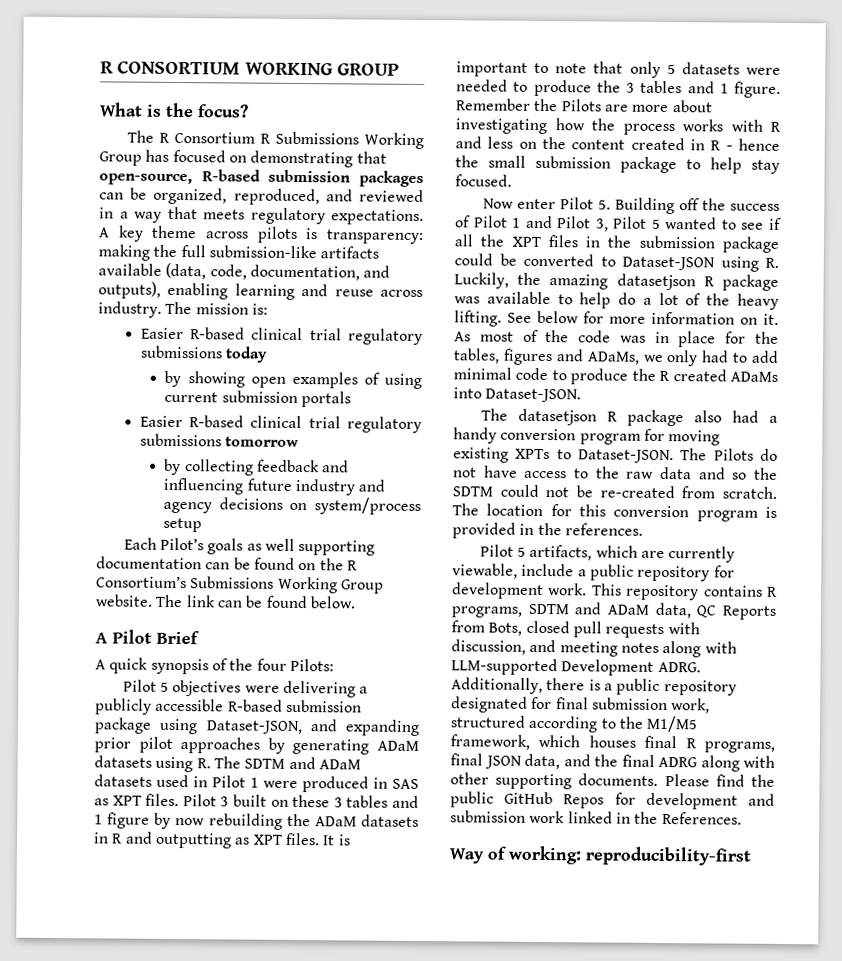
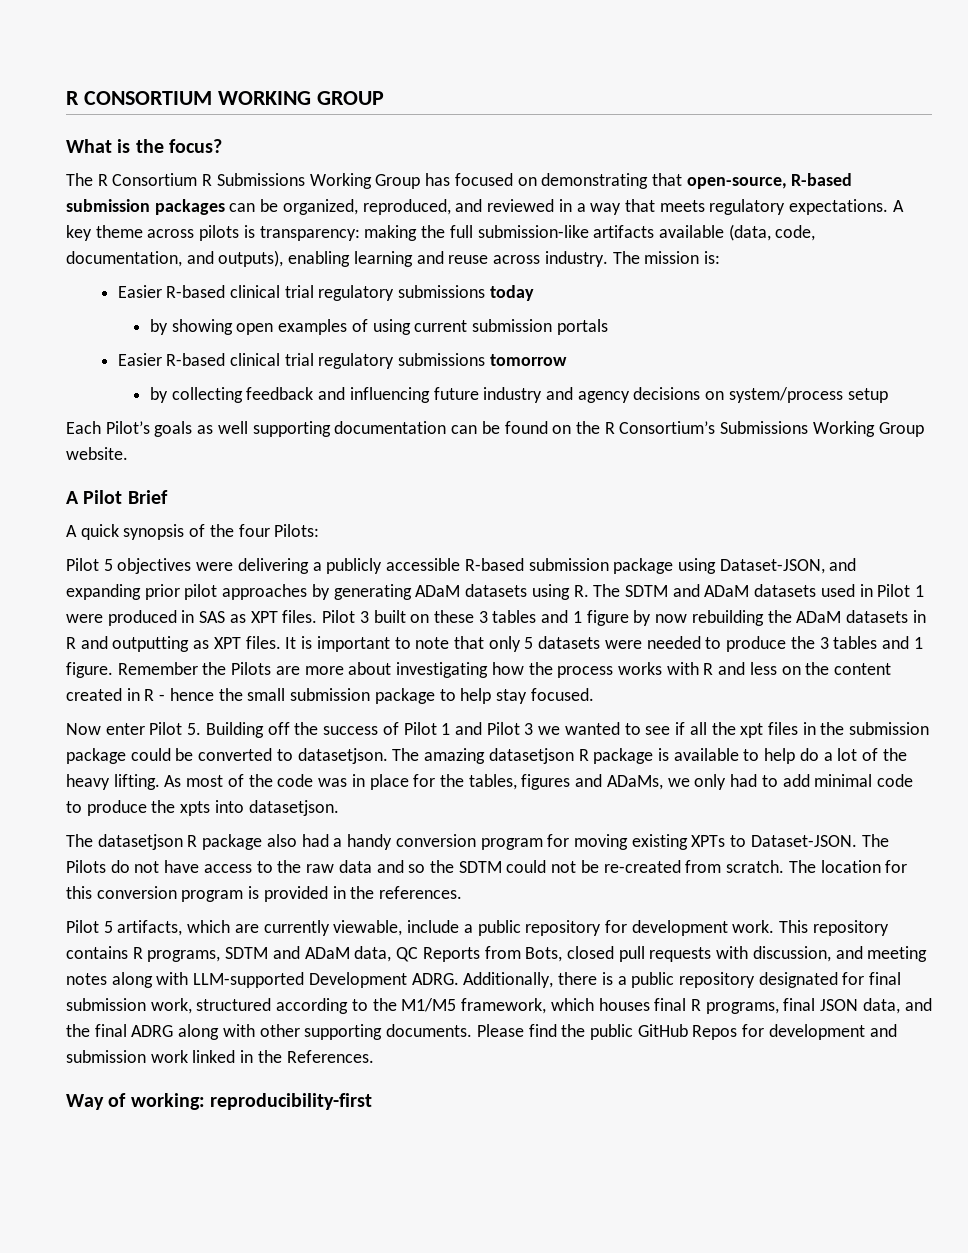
- The link can be found below.
- Now enter Pilot 5. Building off the success of Pilot 1 and Pilot 3, Pilot 5 wanted to see if all the XPT files in the submission package could be converted to Dataset-JSON using R. Luckily, the amazing datasetjson R package was available to help do a lot of the heavy lifting.
+ Now enter Pilot 5. Building off the success of Pilot 1 and Pilot 3 we wanted to see if all the xpt files in the submission package could be converted to datasetjson. The amazing datasetjson R package is available to help do a lot of the heavy lifting.
- See below for more information on it.
- As most of the code was in place for the tables, figures and ADaMs, we only had to add minimal code to produce the R created ADaMs into Dataset-JSON.
+ As most of the code was in place for the tables, figures and ADaMs, we only had to add minimal code to produce the xpts into datasetjson.

